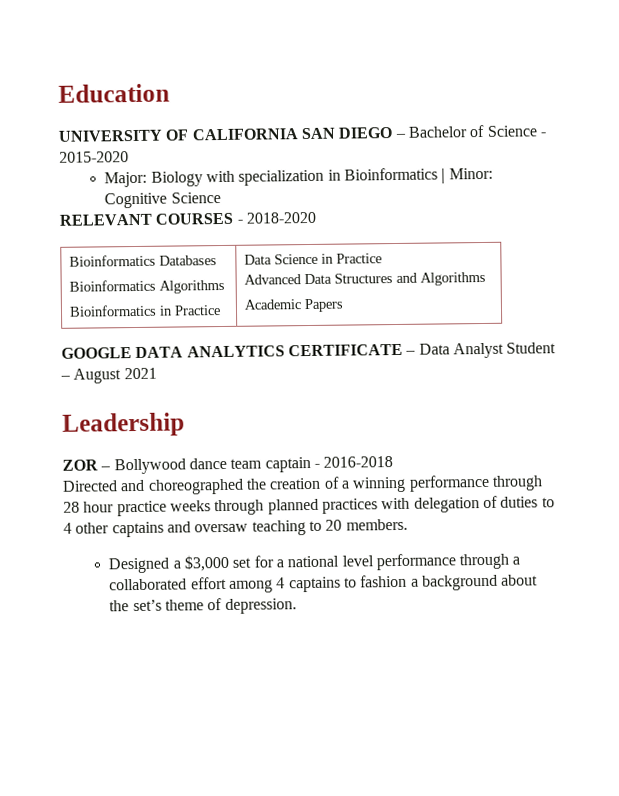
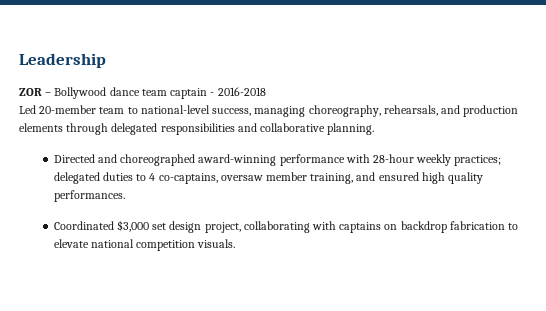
- Education
- UNIVERSITY OF CALIFORNIA SAN DIEGO – Bachelor of Science - 2015-2020
- Major: Biology with specialization in Bioinformatics | Minor: Cognitive Science
- RELEVANT COURSES - 2018-2020
- Bioinformatics Databases
- Bioinformatics Algorithms
- Bioinformatics in Practice | Data Science in Practice
- Advanced Data Structures and Algorithms
- Academic Papers
- GOOGLE DATA ANALYTICS CERTIFICATE – Data Analyst Student – August 2021
- Directed and choreographed the creation of a winning performance through 28 hour practice weeks through planned practices with delegation of duties to 4 other captains and oversaw teaching to 20 members.
- Designed a $3,000 set for a national level performance through a collaborated effort among 4 captains to fashion a background about the set’s theme of depression.
+ Led 20-member team to national-level success, managing choreography, rehearsals, and production elements through delegated responsibilities and collaborative planning.
+ Directed and choreographed award-winning performance with 28-hour weekly practices; delegated duties to 4 co-captains, oversaw member training, and ensured high quality performances.
+ Coordinated $3,000 set design project, collaborating with captains on backdrop fabrication to elevate national competition visuals.

